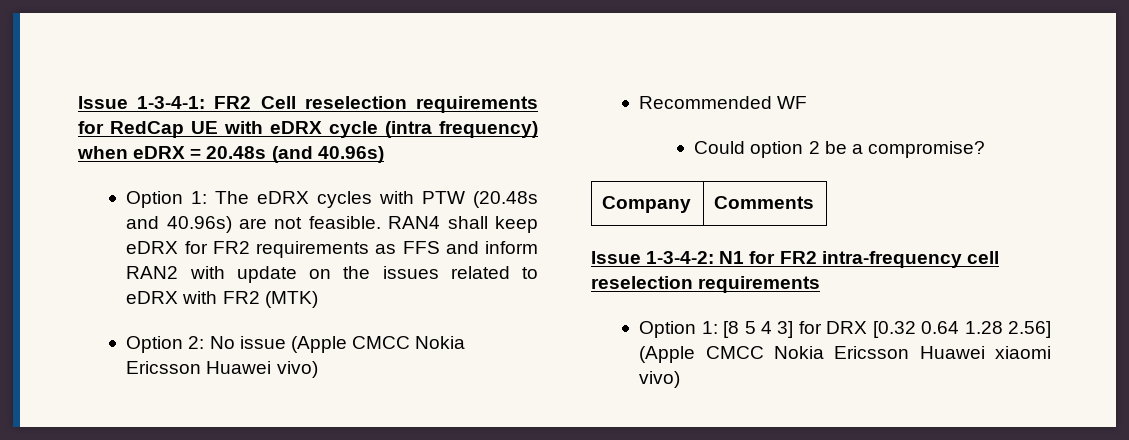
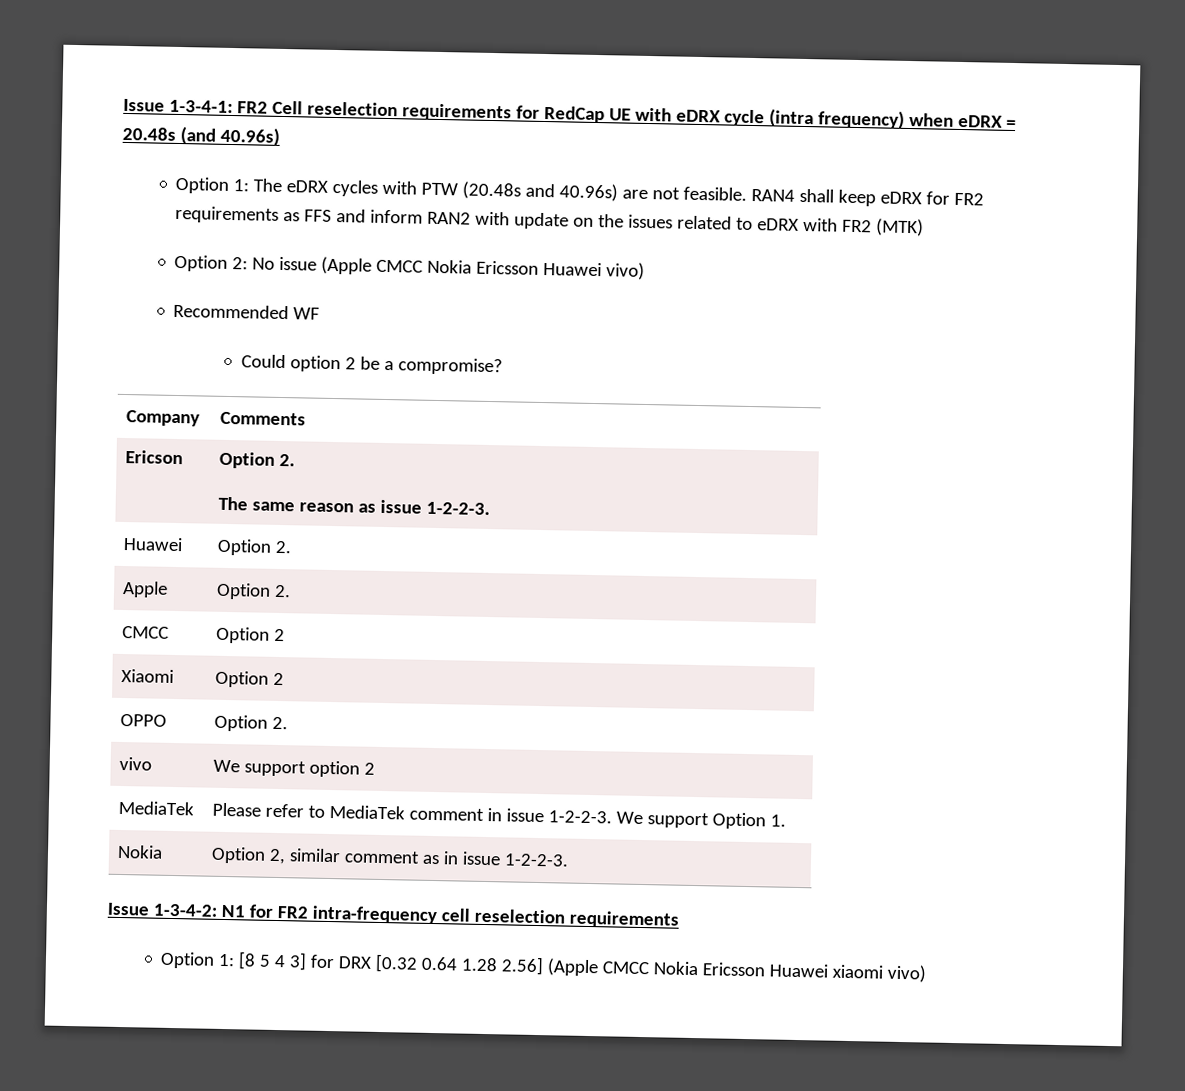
+ Ericson | Option 2.
+ The same reason as issue 1-2-2-3.
+ Huawei | Option 2.
+ Apple | Option 2.
+ CMCC | Option 2
+ Xiaomi | Option 2
+ OPPO | Option 2.
+ vivo | We support option 2
+ MediaTek | Please refer to MediaTek comment in issue 1-2-2-3. We support Option 1.
+ Nokia | Option 2, similar comment as in issue 1-2-2-3.

